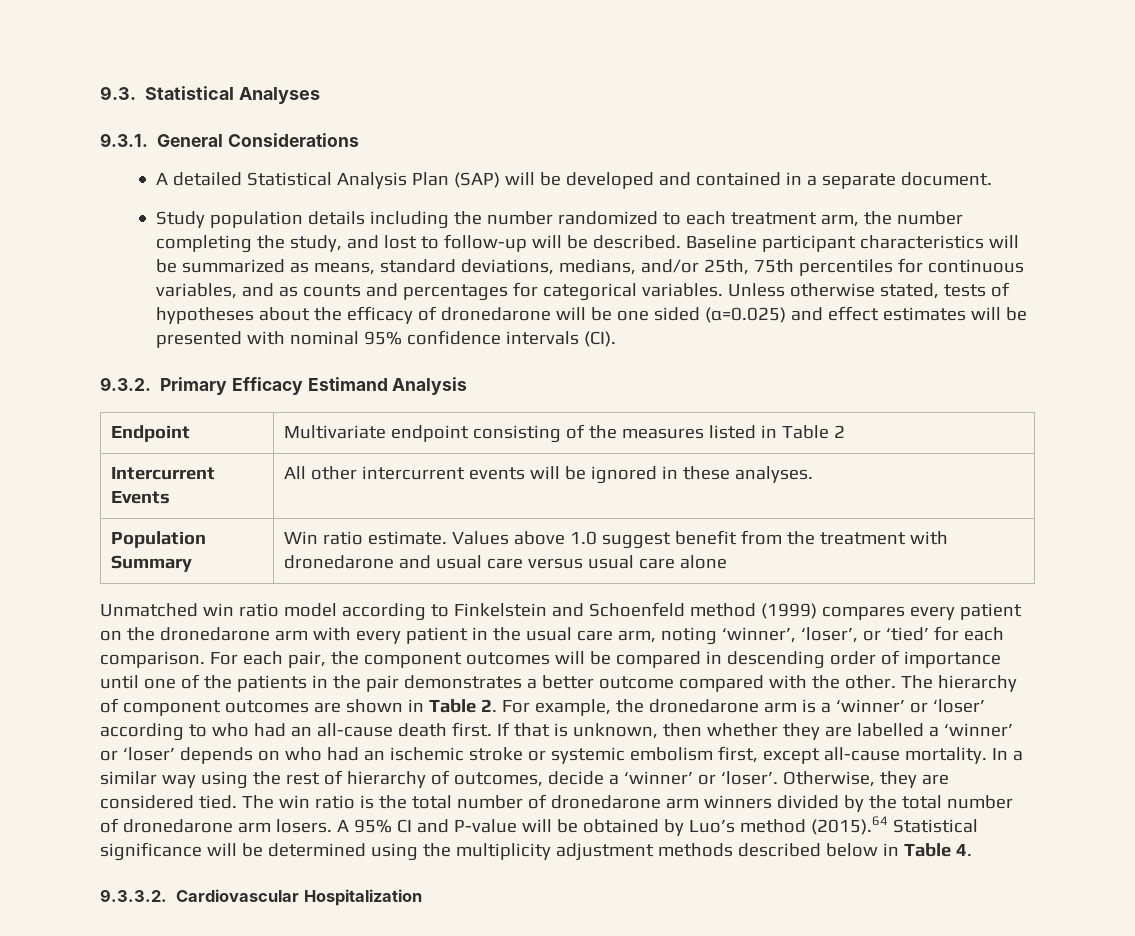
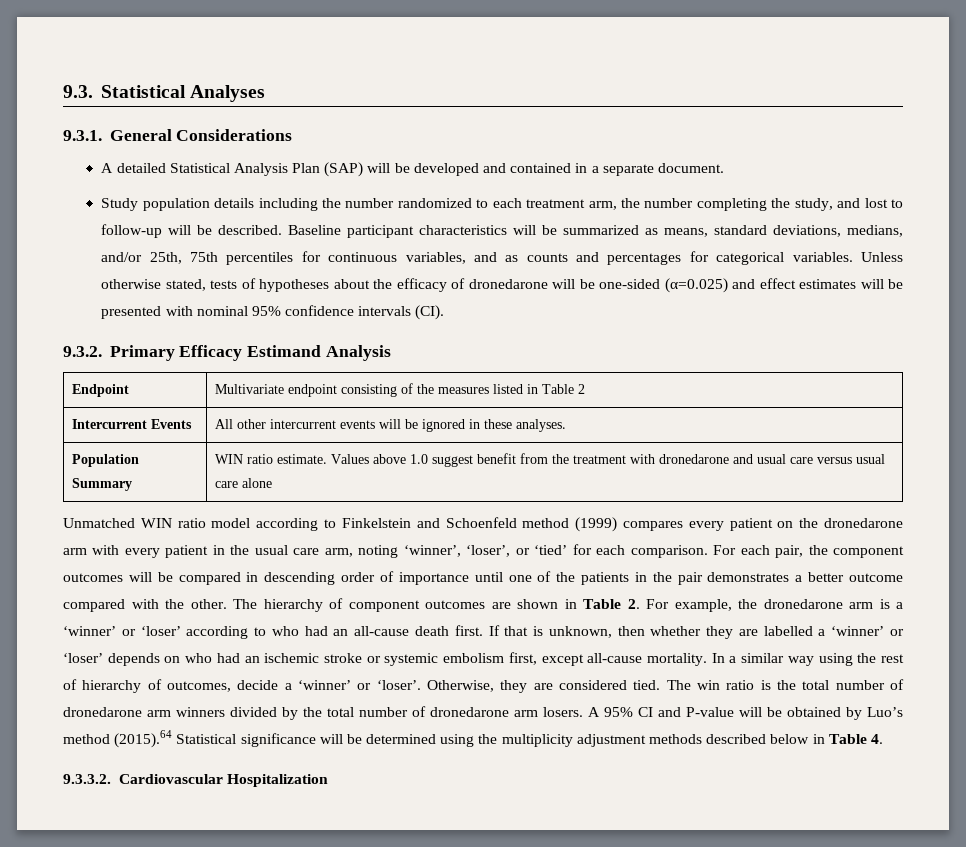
- Unless otherwise stated, tests of hypotheses about the efficacy of dronedarone will be one sided (α=0.025) and effect estimates will be presented with nominal 95% confidence intervals (CI).
+ Unless otherwise stated, tests of hypotheses about the efficacy of dronedarone will be one-sided (α=0.025) and effect estimates will be presented with nominal 95% confidence intervals (CI).
- Population Summary | Win ratio estimate. Values above 1.0 suggest benefit from the treatment with dronedarone and usual care versus usual care alone
+ Population Summary | WIN ratio estimate. Values above 1.0 suggest benefit from the treatment with dronedarone and usual care versus usual care alone
- Unmatched win ratio model according to Finkelstein and Schoenfeld method (1999) compares every patient on the dronedarone arm with every patient in the usual care arm, noting ‘winner’, ‘loser’, or ‘tied’ for each comparison.
+ Unmatched WIN ratio model according to Finkelstein and Schoenfeld method (1999) compares every patient on the dronedarone arm with every patient in the usual care arm, noting ‘winner’, ‘loser’, or ‘tied’ for each comparison.

